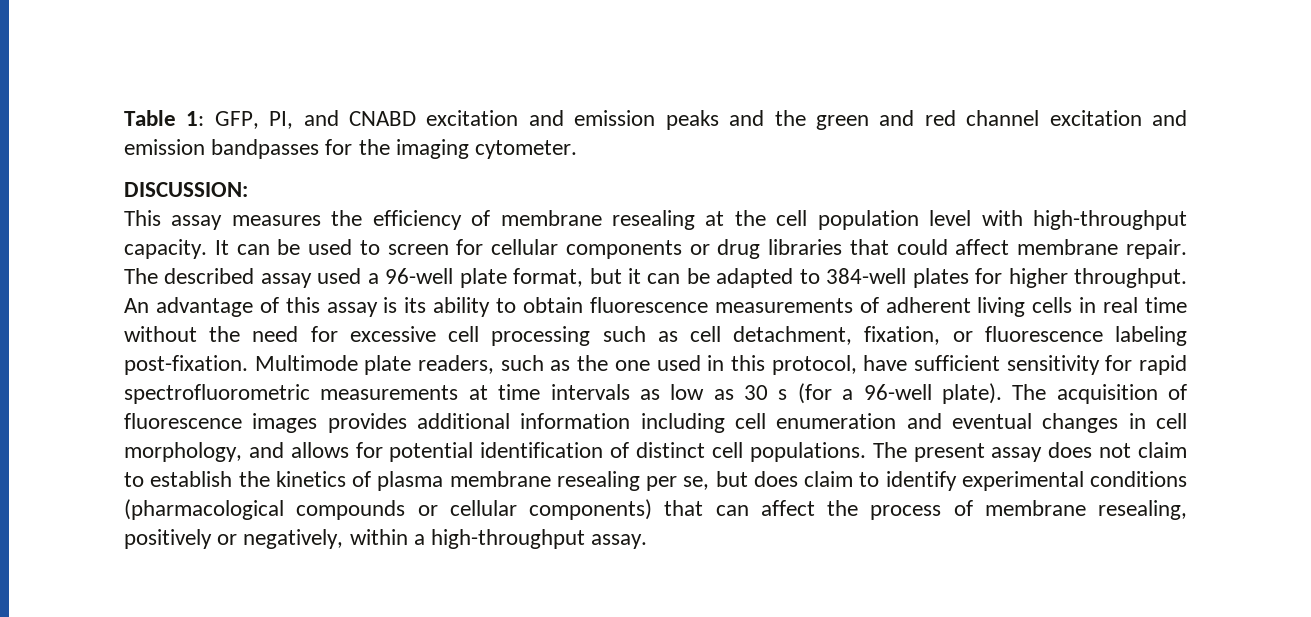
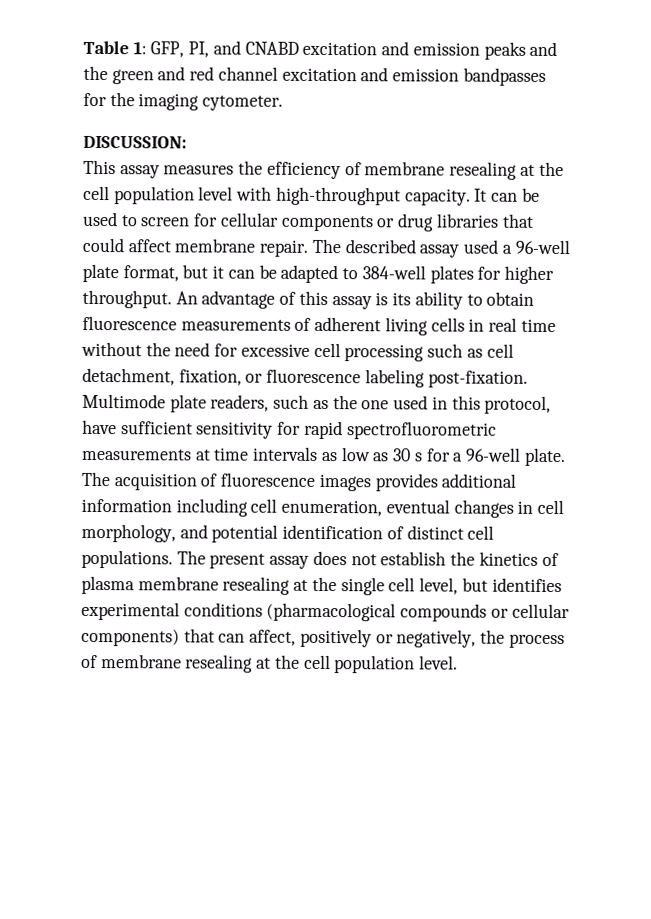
- Multimode plate readers, such as the one used in this protocol, have sufficient sensitivity for rapid spectrofluorometric measurements at time intervals as low as 30 s (for a 96-well plate).
+ Multimode plate readers, such as the one used in this protocol, have sufficient sensitivity for rapid spectrofluorometric measurements at time intervals as low as 30 s for a 96-well plate.
- The acquisition of fluorescence images provides additional information including cell enumeration and eventual changes in cell morphology, and allows for potential identification of distinct cell populations.
+ The acquisition of fluorescence images provides additional information including cell enumeration, eventual changes in cell morphology, and potential identification of distinct cell populations.
- The present assay does not claim to establish the kinetics of plasma membrane resealing per se, but does claim to identify experimental conditions (pharmacological compounds or cellular components) that can affect the process of membrane resealing, positively or negatively, within a high-throughput assay.
+ The present assay does not establish the kinetics of plasma membrane resealing at the single cell level, but identifies experimental conditions (pharmacological compounds or cellular components) that can affect, positively or negatively, the process of membrane resealing at the cell population level.

